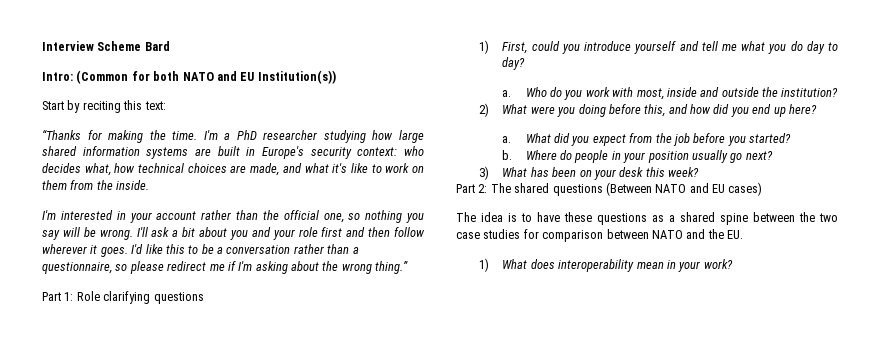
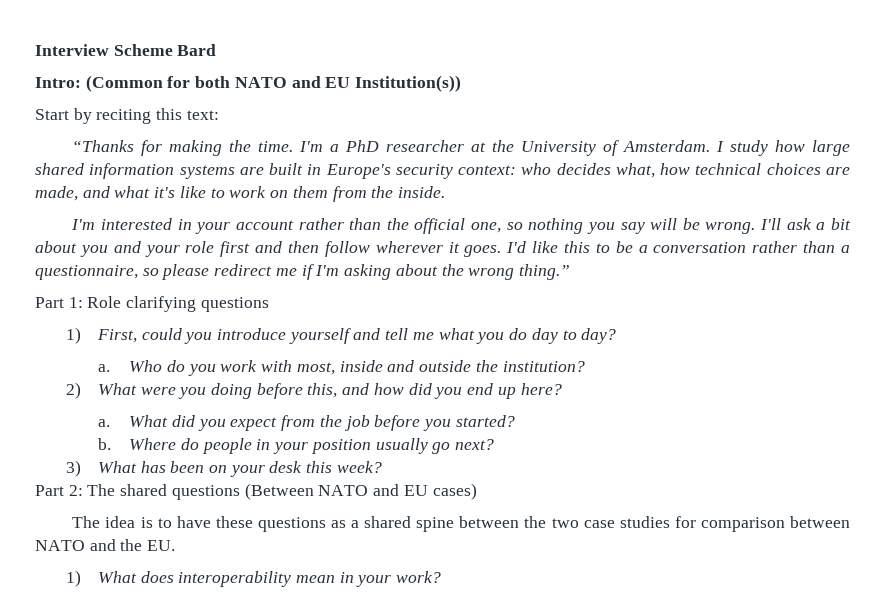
- I'm a PhD researcher studying how large shared information systems are built in Europe's security context: who decides what, how technical choices are made, and what it's like to work on them from the inside.
+ I'm a PhD researcher at the University of Amsterdam. I study how large shared information systems are built in Europe's security context: who decides what, how technical choices are made, and what it's like to work on them from the inside.

